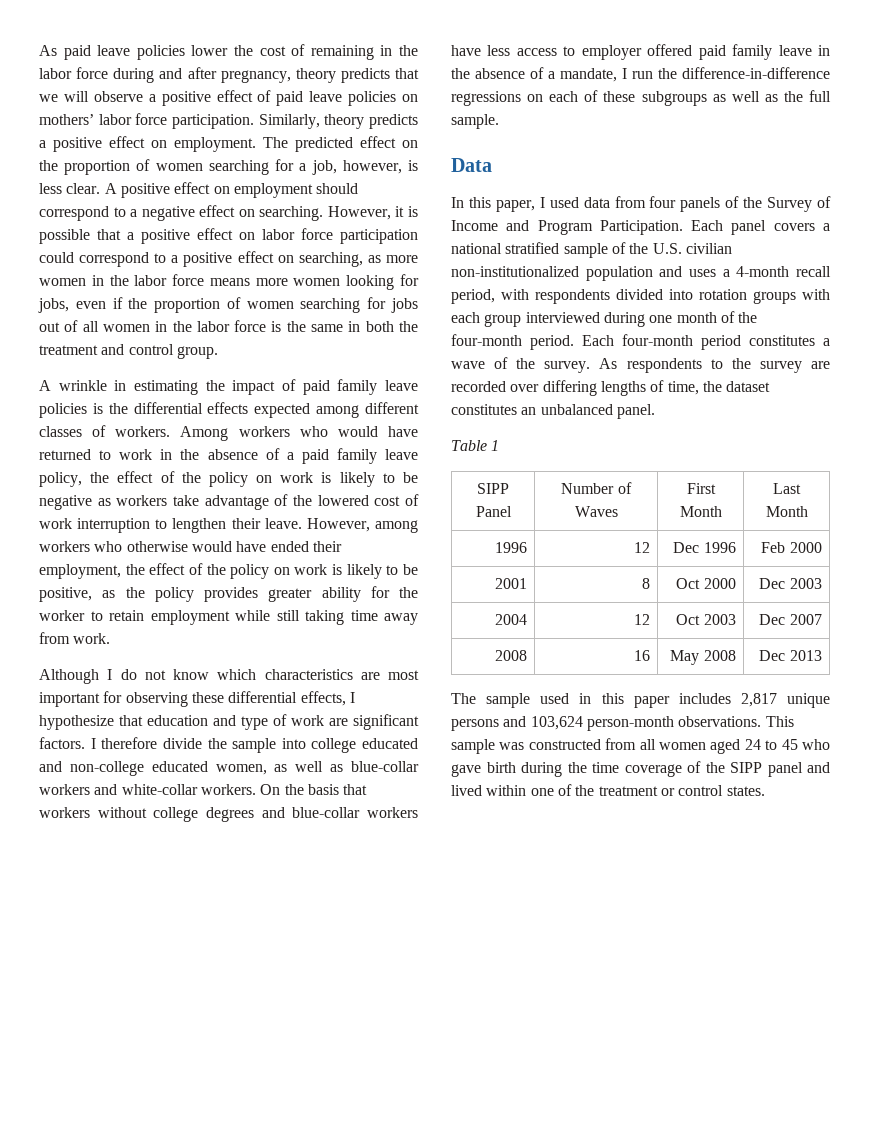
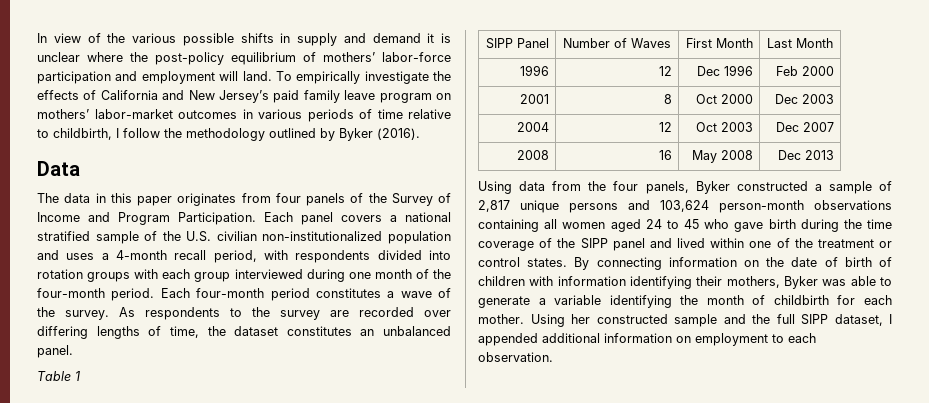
- As paid leave policies lower the cost of remaining in the labor force during and after pregnancy, theory predicts that we will observe a positive effect of paid leave policies on mothers’ labor force participation. Similarly, theory predicts a positive effect on employment. The predicted effect on the proportion of women searching for a job, however, is less clear. A positive effect on employment should correspond to a negative effect on searching. However, it is possible that a positive effect on labor force participation could correspond to a positive effect on searching, as more women in the labor force means more women looking for jobs, even if the proportion of women searching for jobs out of all women in the labor force is the same in both the treatment and control group.
- A wrinkle in estimating the impact of paid family leave policies is the differential effects expected among different classes of workers. Among workers who would have returned to work in the absence of a paid family leave policy, the effect of the policy on work is likely to be negative as workers take advantage of the lowered cost of work interruption to lengthen their leave. However, among workers who otherwise would have ended their employment, the effect of the policy on work is likely to be positive, as the policy provides greater ability for the worker to retain employment while still taking time away from work.
- Although I do not know which characteristics are most important for observing these differential effects, I hypothesize that education and type of work are significant factors. I therefore divide the sample into college educated and non-college educated women, as well as blue-collar workers and white-collar workers. On the basis that workers without college degrees and blue-collar workers have less access to employer offered paid family leave in the absence of a mandate, I run the difference-in-difference regressions on each of these subgroups as well as the full sample.
+ In view of the various possible shifts in supply and demand it is unclear where the post-policy equilibrium of mothers’ labor-force participation and employment will land. To empirically investigate the effects of California and New Jersey’s paid family leave program on mothers’ labor-market outcomes in various periods of time relative to childbirth, I follow the methodology outlined by Byker (2016).
  Data
- In this paper, I used data from four panels of the Survey of Income and Program Participation.
+ The data in this paper originates from four panels of the Survey of Income and Program Participation.
- The sample used in this paper includes 2,817 unique persons and 103,624 person-month observations. This sample was constructed from all women aged 24 to 45 who gave birth during the time coverage of the SIPP panel and lived within one of the treatment or control states.
+ Using data from the four panels, Byker constructed a sample of 2,817 unique persons and 103,624 person-month observations containing all women aged 24 to 45 who gave birth during the time coverage of the SIPP panel and lived within one of the treatment or control states.
+ By connecting information on the date of birth of children with information identifying their mothers, Byker was able to generate a variable identifying the month of childbirth for each mother. Using her constructed sample and the full SIPP dataset, I appended additional information on employment to each observation.

